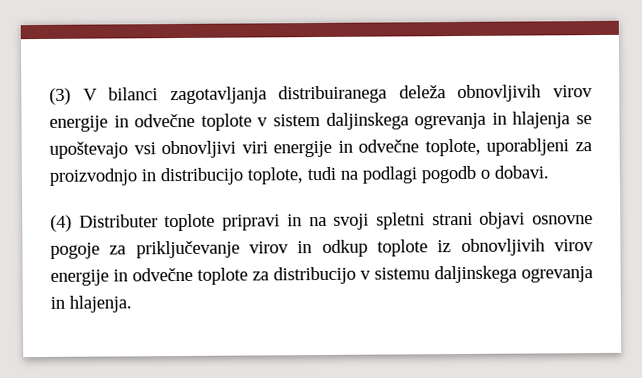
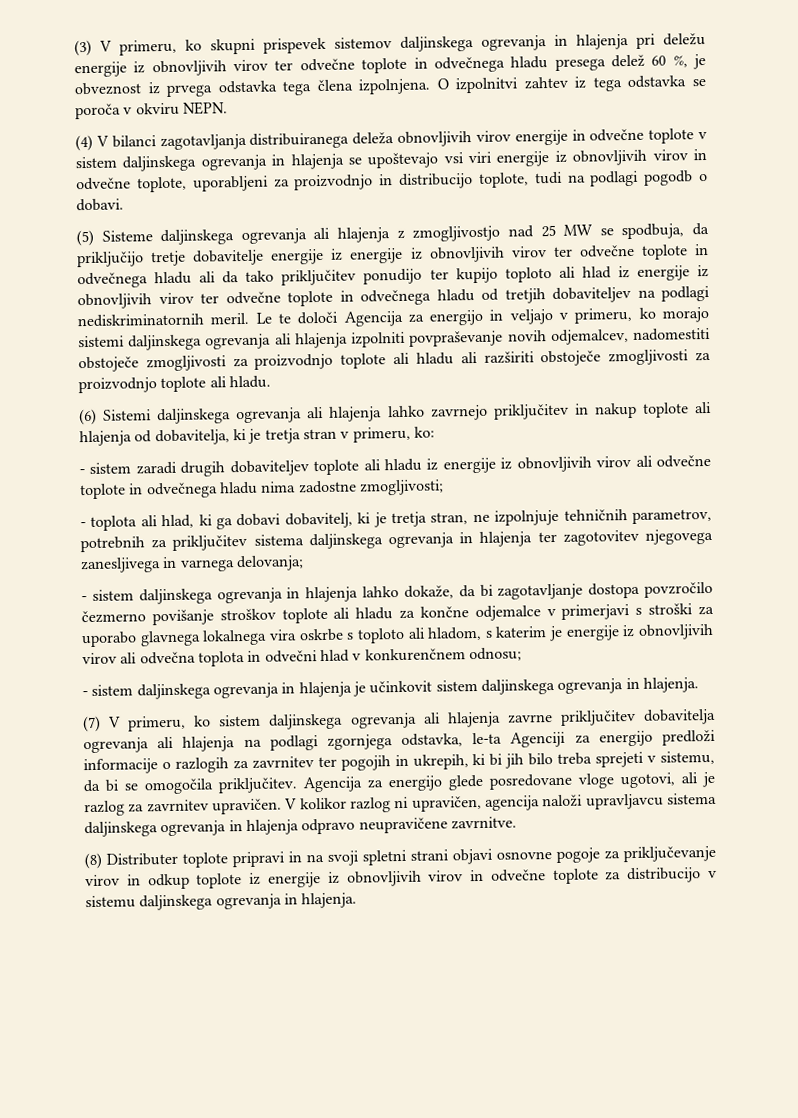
- (3) V bilanci zagotavljanja distribuiranega deleža obnovljivih virov energije in odvečne toplote v sistem daljinskega ogrevanja in hlajenja se upoštevajo vsi obnovljivi viri energije in odvečne toplote, uporabljeni za proizvodnjo in distribucijo toplote, tudi na podlagi pogodb o dobavi.
+ (3) V primeru, ko skupni prispevek sistemov daljinskega ogrevanja in hlajenja pri deležu energije iz obnovljivih virov ter odvečne toplote in odvečnega hladu presega delež 60 %, je obveznost iz prvega odstavka tega člena izpolnjena. O izpolnitvi zahtev iz tega odstavka se poroča v okviru NEPN.
+ (4) V bilanci zagotavljanja distribuiranega deleža obnovljivih virov energije in odvečne toplote v sistem daljinskega ogrevanja in hlajenja se upoštevajo vsi viri energije iz obnovljivih virov in odvečne toplote, uporabljeni za proizvodnjo in distribucijo toplote, tudi na podlagi pogodb o dobavi.
- (4) Distributer toplote pripravi in na svoji spletni strani objavi osnovne pogoje za priključevanje virov in odkup toplote iz obnovljivih virov energije in odvečne toplote za distribucijo v sistemu daljinskega ogrevanja in hlajenja.
+ (5) Sisteme daljinskega ogrevanja ali hlajenja z zmogljivostjo nad 25 MW se spodbuja, da priključijo tretje dobavitelje energije iz energije iz obnovljivih virov ter odvečne toplote in odvečnega hladu ali da tako priključitev ponudijo ter kupijo toploto ali hlad iz energije iz obnovljivih virov ter odvečne toplote in odvečnega hladu od tretjih dobaviteljev na podlagi nediskriminatornih meril. Le te določi Agencija za energijo in veljajo v primeru, ko morajo sistemi daljinskega ogrevanja ali hlajenja izpolniti povpraševanje novih odjemalcev, nadomestiti obstoječe zmogljivosti za proizvodnjo toplote ali hladu ali razširiti obstoječe zmogljivosti za proizvodnjo toplote ali hladu.
+ (6) Sistemi daljinskega ogrevanja ali hlajenja lahko zavrnejo priključitev in nakup toplote ali hlajenja od dobavitelja, ki je tretja stran v primeru, ko:
+ - sistem zaradi drugih dobaviteljev toplote ali hladu iz energije iz obnovljivih virov ali odvečne toplote in odvečnega hladu nima zadostne zmogljivosti;
+ - toplota ali hlad, ki ga dobavi dobavitelj, ki je tretja stran, ne izpolnjuje tehničnih parametrov, potrebnih za priključitev sistema daljinskega ogrevanja in hlajenja ter zagotovitev njegovega zanesljivega in varnega delovanja;
+ - sistem daljinskega ogrevanja in hlajenja lahko dokaže, da bi zagotavljanje dostopa povzročilo čezmerno povišanje stroškov toplote ali hladu za končne odjemalce v primerjavi s stroški za uporabo glavnega lokalnega vira oskrbe s toploto ali hladom, s katerim je energije iz obnovljivih virov ali odvečna toplota in odvečni hlad v konkurenčnem odnosu;
+ - sistem daljinskega ogrevanja in hlajenja je učinkovit sistem daljinskega ogrevanja in hlajenja.
+ (7) V primeru, ko sistem daljinskega ogrevanja ali hlajenja zavrne priključitev dobavitelja ogrevanja ali hlajenja na podlagi zgornjega odstavka, le-ta Agenciji za energijo predloži informacije o razlogih za zavrnitev ter pogojih in ukrepih, ki bi jih bilo treba sprejeti v sistemu, da bi se omogočila priključitev. Agencija za energijo glede posredovane vloge ugotovi, ali je razlog za zavrnitev upravičen. V kolikor razlog ni upravičen, agencija naloži upravljavcu sistema daljinskega ogrevanja in hlajenja odpravo neupravičene zavrnitve.
+ (8) Distributer toplote pripravi in na svoji spletni strani objavi osnovne pogoje za priključevanje virov in odkup toplote iz energije iz obnovljivih virov in odvečne toplote za distribucijo v sistemu daljinskega ogrevanja in hlajenja.

